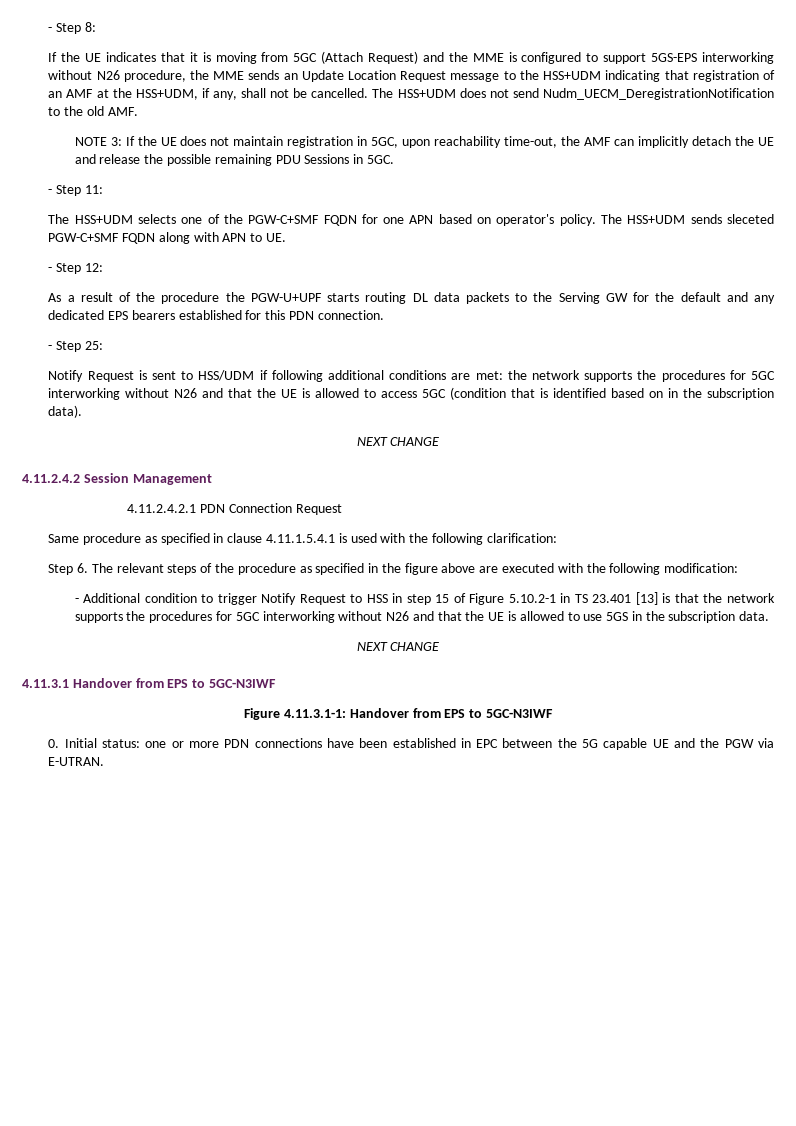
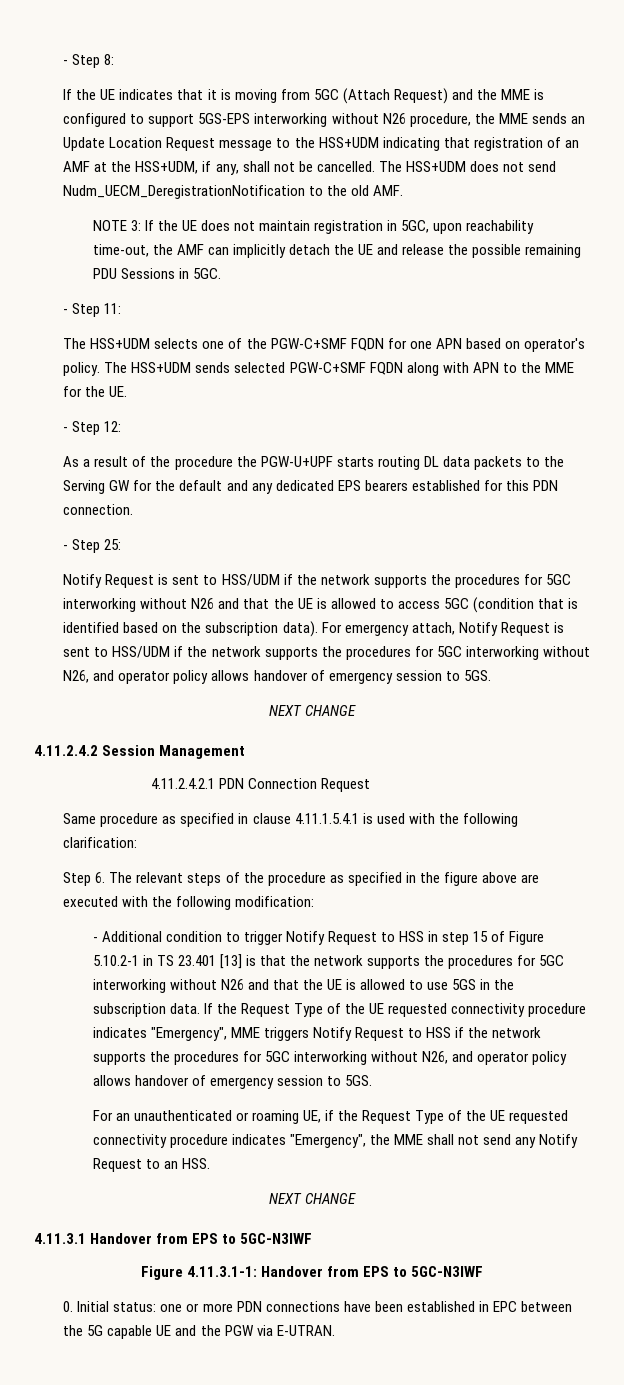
- The HSS+UDM sends sleceted PGW-C+SMF FQDN along with APN to UE.
+ The HSS+UDM sends selected PGW-C+SMF FQDN along with APN to the MME for the UE.
- Notify Request is sent to HSS/UDM if following additional conditions are met: the network supports the procedures for 5GC interworking without N26 and that the UE is allowed to access 5GC (condition that is identified based on in the subscription data).
+ Notify Request is sent to HSS/UDM if the network supports the procedures for 5GC interworking without N26 and that the UE is allowed to access 5GC (condition that is identified based on the subscription data). For emergency attach, Notify Request is sent to HSS/UDM if the network supports the procedures for 5GC interworking without N26, and operator policy allows handover of emergency session to 5GS.
+ If the Request Type of the UE requested connectivity procedure indicates "Emergency", MME triggers Notify Request to HSS if the network supports the procedures for 5GC interworking without N26, and operator policy allows handover of emergency session to 5GS.
+ For an unauthenticated or roaming UE, if the Request Type of the UE requested connectivity procedure indicates "Emergency", the MME shall not send any Notify Request to an HSS.

